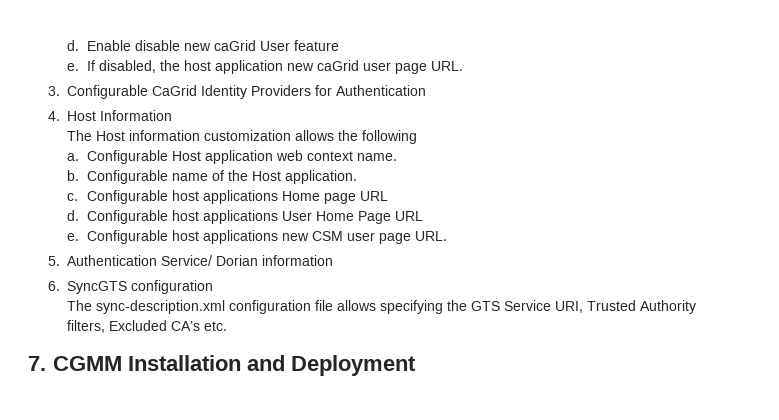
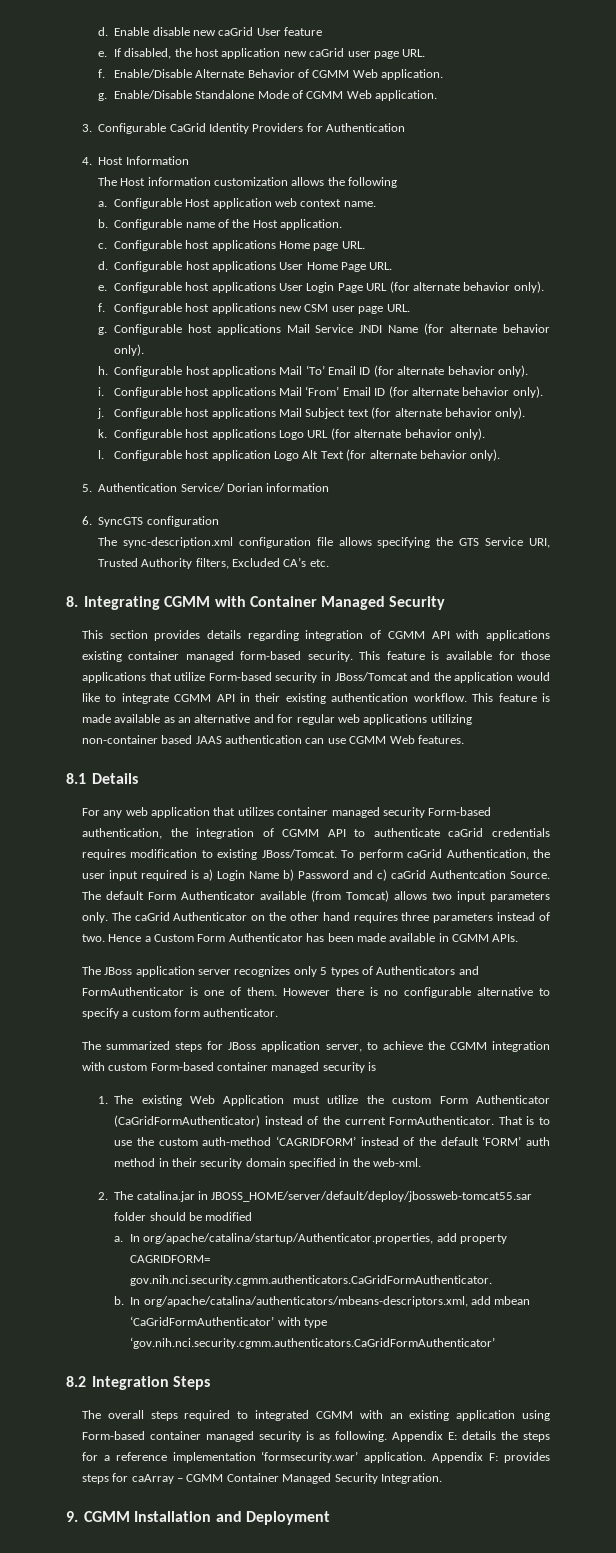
+ f. Enable/Disable Alternate Behavior of CGMM Web application.
+ g. Enable/Disable Standalone Mode of CGMM Web application.
- Configurable host applications Home page URL
+ Configurable host applications Home page URL.
- Configurable host applications User Home Page URL
- e.
+ Configurable host applications User Home Page URL.
+ e. Configurable host applications User Login Page URL (for alternate behavior only).
+ f.
+ g. Configurable host applications Mail Service JNDI Name (for alternate behavior only).
+ h. Configurable host applications Mail ‘To’ Email ID (for alternate behavior only).
+ i. Configurable host applications Mail ‘From’ Email ID (for alternate behavior only).
+ j. Configurable host applications Mail Subject text (for alternate behavior only).
+ k. Configurable host applications Logo URL (for alternate behavior only).
+ l. Configurable host application Logo Alt Text (for alternate behavior only).
- 7. CGMM Installation and Deployment
+ 8. Integrating CGMM with Container Managed Security
+ This section provides details regarding integration of CGMM API with applications existing container managed form-based security. This feature is available for those applications that utilize Form-based security in JBoss/Tomcat and the application would like to integrate CGMM API in their existing authentication workflow. This feature is made available as an alternative and for regular web applications utilizing non-container based JAAS authentication can use CGMM Web features.
+ 8.1 Details
+ For any web application that utilizes container managed security Form-based authentication, the integration of CGMM API to authenticate caGrid credentials requires modification to existing JBoss/Tomcat. To perform caGrid Authentication, the user input required is a) Login Name b) Password and c) caGrid Authentcation Source. The default Form Authenticator available (from Tomcat) allows two input parameters only. The caGrid Authenticator on the other hand requires three parameters instead of two. Hence a Custom Form Authenticator has been made available in CGMM APIs.
+ The JBoss application server recognizes only 5 types of Authenticators and FormAuthenticator is one of them. However there is no configurable alternative to specify a custom form authenticator.
+ The summarized steps for JBoss application server, to achieve the CGMM integration with custom Form-based container managed security is
+ 1. The existing Web Application must utilize the custom Form Authenticator (CaGridFormAuthenticator) instead of the current FormAuthenticator. That is to use the custom auth-method ‘CAGRIDFORM’ instead of the default ‘FORM’ auth method in their security domain specified in the web-xml.
+ 2. The catalina.jar in JBOSS_HOME/server/default/deploy/jbossweb-tomcat55.sar folder should be modified
+ a. In org/apache/catalina/startup/Authenticator.properties, add property CAGRIDFORM= gov.nih.nci.security.cgmm.authenticators.CaGridFormAuthenticator.
+ b. In org/apache/catalina/authenticators/mbeans-descriptors.xml, add mbean ‘CaGridFormAuthenticator’ with type ‘gov.nih.nci.security.cgmm.authenticators.CaGridFormAuthenticator’
+ 8.2 Integration Steps
+ The overall steps required to integrated CGMM with an existing application using Form-based container managed security is as following. Appendix E: details the steps for a reference implementation ‘formsecurity.war’ application. Appendix F: provides steps for caArray – CGMM Container Managed Security Integration.
+ 9. CGMM Installation and Deployment

